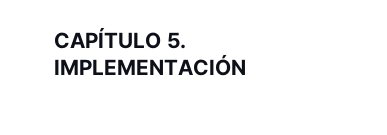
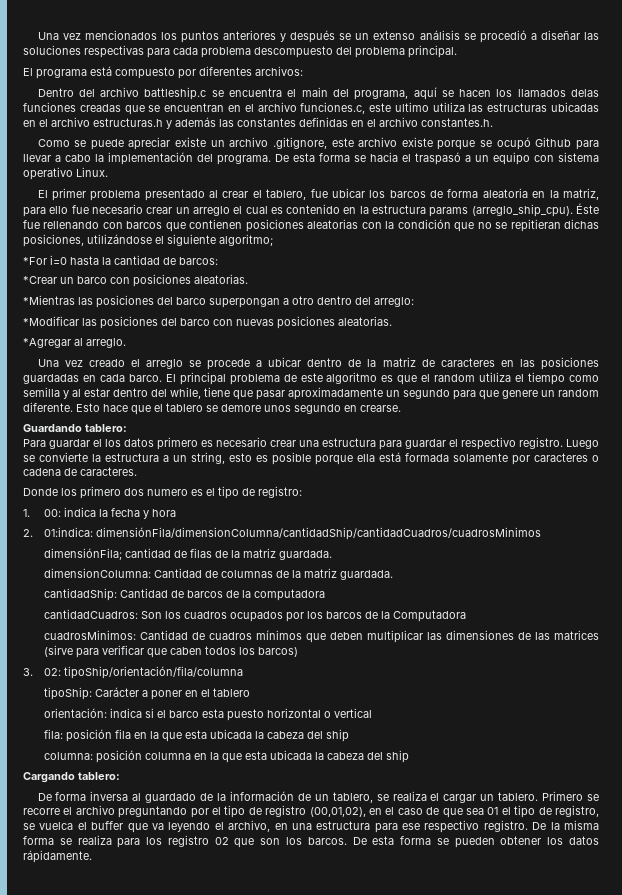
- CAPÍTULO 5. IMPLEMENTACIÓN
+ Una vez mencionados los puntos anteriores y después se un extenso análisis se procedió a diseñar las soluciones respectivas para cada problema descompuesto del problema principal.
+ El programa está compuesto por diferentes archivos:
+ Dentro del archivo battleship.c se encuentra el main del programa, aquí se hacen los llamados delas funciones creadas que se encuentran en el archivo funciones.c, este ultimo utiliza las estructuras ubicadas en el archivo estructuras.h y además las constantes definidas en el archivo constantes.h.
+ Como se puede apreciar existe un archivo .gitignore, este archivo existe porque se ocupó Github para llevar a cabo la implementación del programa. De esta forma se hacia el traspasó a un equipo con sistema operativo Linux.
+ El primer problema presentado al crear el tablero, fue ubicar los barcos de forma aleatoria en la matriz, para ello fue necesario crear un arreglo el cual es contenido en la estructura params (arreglo_ship_cpu). Éste fue rellenando con barcos que contienen posiciones aleatorias con la condición que no se repitieran dichas posiciones, utilizándose el siguiente algoritmo;
+ *For i=0 hasta la cantidad de barcos:
+ *Crear un barco con posiciones aleatorias.
+ *Mientras las posiciones del barco superpongan a otro dentro del arreglo:
+ *Modificar las posiciones del barco con nuevas posiciones aleatorias.
+ *Agregar al arreglo.
+ Una vez creado el arreglo se procede a ubicar dentro de la matriz de caracteres en las posiciones guardadas en cada barco. El principal problema de este algoritmo es que el random utiliza el tiempo como semilla y al estar dentro del while, tiene que pasar aproximadamente un segundo para que genere un random diferente. Esto hace que el tablero se demore unos segundo en crearse.
+ Guardando tablero:
+ Para guardar el los datos primero es necesario crear una estructura para guardar el respectivo registro. Luego se convierte la estructura a un string, esto es posible porque ella está formada solamente por caracteres o cadena de caracteres.
+ Donde los primero dos numero es el tipo de registro:
+ 1. 00: indica la fecha y hora
+ 2. 01:indica: dimensiónFila/dimensionColumna/cantidadShip/cantidadCuadros/cuadrosMinimos
+ dimensiónFila; cantidad de filas de la matriz guardada.
+ dimensionColumna: Cantidad de columnas de la matriz guardada.
+ cantidadShip: Cantidad de barcos de la computadora
+ cantidadCuadros: Son los cuadros ocupados por los barcos de la Computadora
+ cuadrosMinimos: Cantidad de cuadros mínimos que deben multiplicar las dimensiones de las matrices (sirve para verificar que caben todos los barcos)
+ 3. 02: tipoShip/orientación/fila/columna
+ tipoShip: Carácter a poner en el tablero
+ orientación: indica si el barco esta puesto horizontal o vertical
+ fila: posición fila en la que esta ubicada la cabeza del ship
+ columna: posición columna en la que esta ubicada la cabeza del ship
+ Cargando tablero:
+ De forma inversa al guardado de la información de un tablero, se realiza el cargar un tablero. Primero se recorre el archivo preguntando por el tipo de registro (00,01,02), en el caso de que sea 01 el tipo de registro, se vuelca el buffer que va leyendo el archivo, en una estructura para ese respectivo registro. De la misma forma se realiza para los registro 02 que son los barcos. De esta forma se pueden obtener los datos rápidamente.

